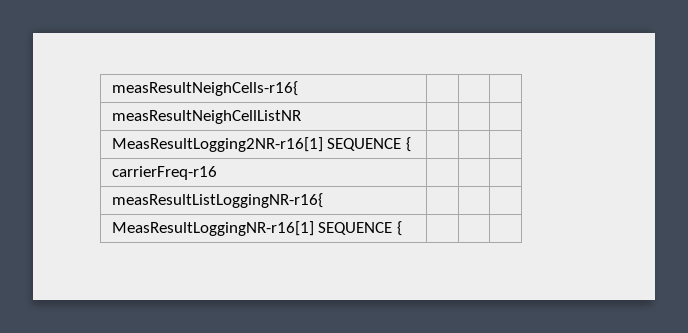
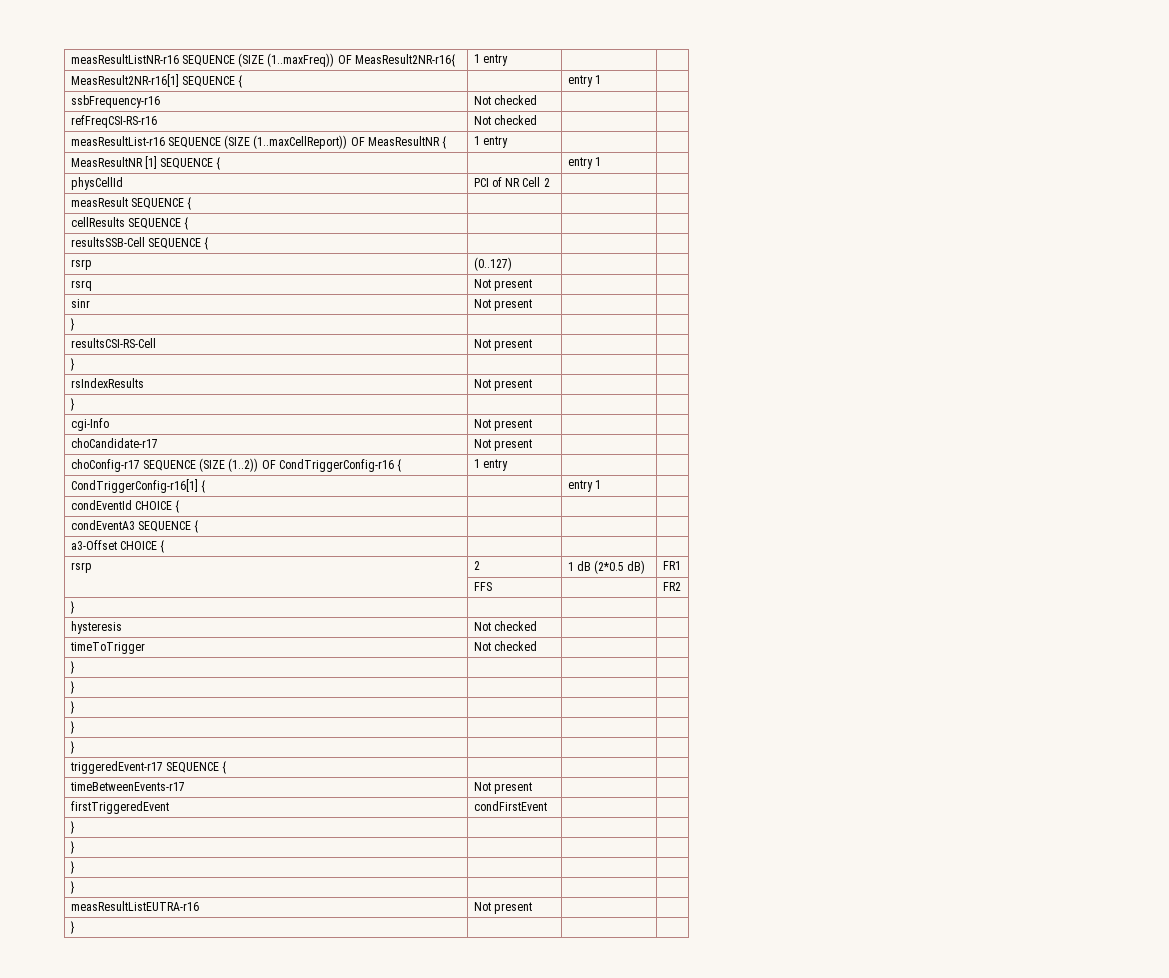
- measResultNeighCells-r16{ | | |
- measResultNeighCellListNR | | |
- MeasResultLogging2NR-r16[1] SEQUENCE { | | |
- carrierFreq-r16 | | |
- measResultListLoggingNR-r16{ | | |
- MeasResultLoggingNR-r16[1] SEQUENCE { | | |
+ measResultListNR-r16 SEQUENCE (SIZE (1..maxFreq)) OF MeasResult2NR-r16{ | 1 entry | |
+ MeasResult2NR-r16[1] SEQUENCE { | | entry 1 |
+ ssbFrequency-r16 | Not checked | |
+ refFreqCSI-RS-r16 | Not checked | |
+ measResultList-r16 SEQUENCE (SIZE (1..maxCellReport)) OF MeasResultNR { | 1 entry | |
+ MeasResultNR [1] SEQUENCE { | | entry 1 |
+ physCellId | PCI of NR Cell 2 | |
+ measResult SEQUENCE { | | |
+ cellResults SEQUENCE { | | |
+ resultsSSB-Cell SEQUENCE { | | |
+ rsrp | (0..127) | |
+ rsrq | Not present | |
+ sinr | Not present | |
+ } | | |
+ resultsCSI-RS-Cell | Not present | |
+ } | | |
+ rsIndexResults | Not present | |
+ } | | |
+ cgi-Info | Not present | |
+ choCandidate-r17 | Not present | |
+ choConfig-r17 SEQUENCE (SIZE (1..2)) OF CondTriggerConfig-r16 { | 1 entry | |
+ CondTriggerConfig-r16[1] { | | entry 1 |
+ condEventId CHOICE { | | |
+ condEventA3 SEQUENCE { | | |
+ a3-Offset CHOICE { | | |
+ rsrp | 2 | 1 dB (2*0.5 dB) | FR1
+ | FFS | | FR2
+ } | | |
+ hysteresis | Not checked | |
+ timeToTrigger | Not checked | |
+ } | | |
+ } | | |
+ } | | |
+ } | | |
+ } | | |
+ triggeredEvent-r17 SEQUENCE { | | |
+ timeBetweenEvents-r17 | Not present | |
+ firstTriggeredEvent | condFirstEvent | |
+ } | | |
+ } | | |
+ } | | |
+ } | | |
+ measResultListEUTRA-r16 | Not present | |
+ } | | |

